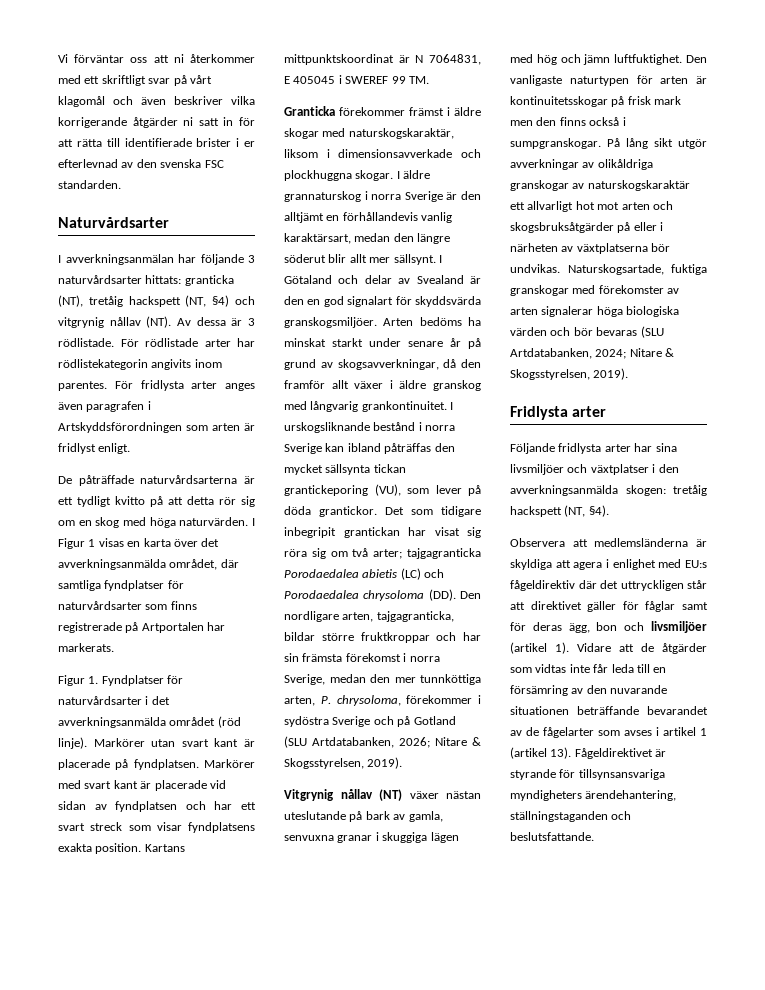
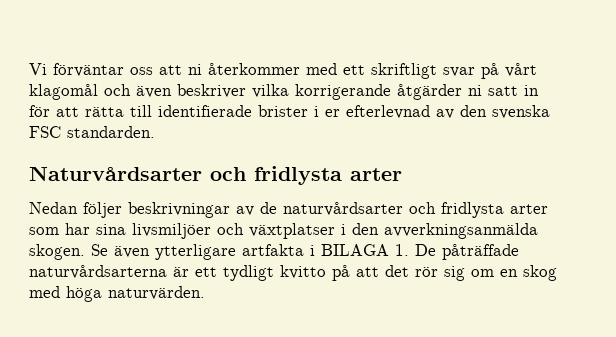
- Naturvårdsarter
- I avverkningsanmälan har följande 3 naturvårdsarter hittats: granticka (NT), tretåig hackspett (NT, §4) och vitgrynig nållav (NT). Av dessa är 3 rödlistade. För rödlistade arter har rödlistekategorin angivits inom parentes. För fridlysta arter anges även paragrafen i Artskyddsförordningen som arten är fridlyst enligt.
- De påträffade naturvårdsarterna är ett tydligt kvitto på att detta rör sig om en skog med höga naturvärden. I Figur 1 visas en karta över det avverkningsanmälda området, där samtliga fyndplatser för naturvårdsarter som finns registrerade på Artportalen har markerats.
- Figur 1. Fyndplatser för naturvårdsarter i det avverkningsanmälda området (röd linje). Markörer utan svart kant är placerade på fyndplatsen. Markörer med svart kant är placerade vid sidan av fyndplatsen och har ett svart streck som visar fyndplatsens exakta position. Kartans mittpunktskoordinat är N 7064831, E 405045 i SWEREF 99 TM.
- Granticka förekommer främst i äldre skogar med naturskogskaraktär, liksom i dimensionsavverkade och plockhuggna skogar. I äldre grannaturskog i norra Sverige är den alltjämt en förhållandevis vanlig karaktärsart, medan den längre söderut blir allt mer sällsynt. I Götaland och delar av Svealand är den en god signalart för skyddsvärda granskogsmiljöer. Arten bedöms ha minskat starkt under senare år på grund av skogsavverkningar, då den framför allt växer i äldre granskog med långvarig grankontinuitet. I urskogsliknande bestånd i norra Sverige kan ibland påträffas den mycket sällsynta tickan grantickeporing (VU), som lever på döda grantickor. Det som tidigare inbegripit grantickan har visat sig röra sig om två arter; tajgagranticka Porodaedalea abietis (LC) och Porodaedalea chrysoloma (DD). Den nordligare arten, tajgagranticka, bildar större fruktkroppar och har sin främsta förekomst i norra Sverige, medan den mer tunnköttiga arten, P. chrysoloma, förekommer i sydöstra Sverige och på Gotland (SLU Artdatabanken, 2026; Nitare & Skogsstyrelsen, 2019).
- Vitgrynig nållav (NT) växer nästan uteslutande på bark av gamla, senvuxna granar i skuggiga lägen med hög och jämn luftfuktighet. Den vanligaste naturtypen för arten är kontinuitetsskogar på frisk mark men den finns också i sumpgranskogar. På lång sikt utgör avverkningar av olikåldriga granskogar av naturskogskaraktär ett allvarligt hot mot arten och skogsbruksåtgärder på eller i närheten av växtplatserna bör undvikas. Naturskogsartade, fuktiga granskogar med förekomster av arten signalerar höga biologiska värden och bör bevaras (SLU Artdatabanken, 2024; Nitare & Skogsstyrelsen, 2019).
- Fridlysta arter
- Följande fridlysta arter har sina livsmiljöer och växtplatser i den avverkningsanmälda skogen: tretåig hackspett (NT, §4).
- Observera att medlemsländerna är skyldiga att agera i enlighet med EU:s fågeldirektiv där det uttryckligen står att direktivet gäller för fåglar samt för deras ägg, bon och livsmiljöer (artikel 1). Vidare att de åtgärder som vidtas inte får leda till en försämring av den nuvarande situationen beträffande bevarandet av de fågelarter som avses i artikel 1 (artikel 13). Fågeldirektivet är styrande för tillsynsansvariga myndigheters ärendehantering, ställningstaganden och beslutsfattande.
+ Naturvårdsarter och fridlysta arter
+ Nedan följer beskrivningar av de naturvårdsarter och fridlysta arter som har sina livsmiljöer och växtplatser i den avverkningsanmälda skogen. Se även ytterligare artfakta i BILAGA 1. De påträffade naturvårdsarterna är ett tydligt kvitto på att det rör sig om en skog med höga naturvärden.

